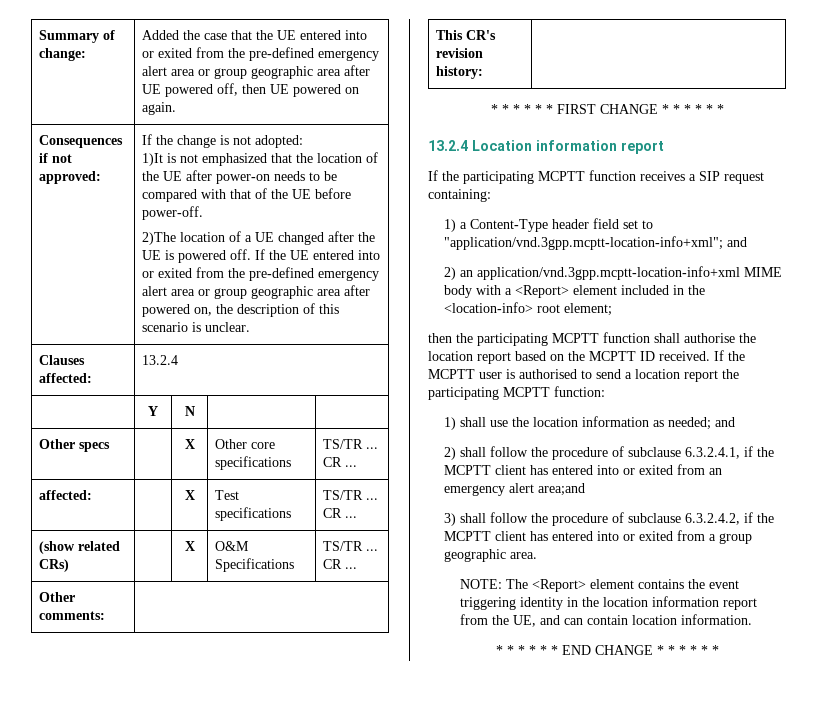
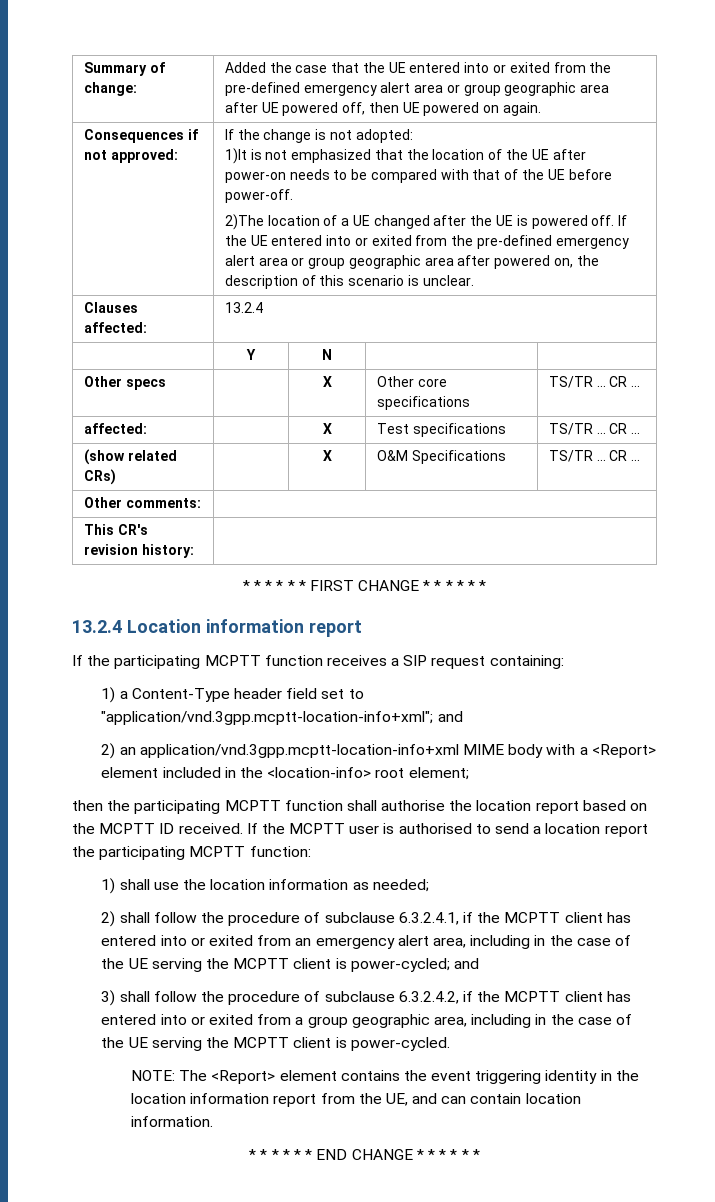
- 1) shall use the location information as needed; and
+ 1) shall use the location information as needed;
- 2) shall follow the procedure of subclause 6.3.2.4.1, if the MCPTT client has entered into or exited from an emergency alert area;and
+ 2) shall follow the procedure of subclause 6.3.2.4.1, if the MCPTT client has entered into or exited from an emergency alert area, including in the case of the UE serving the MCPTT client is power-cycled; and
- 3) shall follow the procedure of subclause 6.3.2.4.2, if the MCPTT client has entered into or exited from a group geographic area.
+ 3) shall follow the procedure of subclause 6.3.2.4.2, if the MCPTT client has entered into or exited from a group geographic area, including in the case of the UE serving the MCPTT client is power-cycled.

